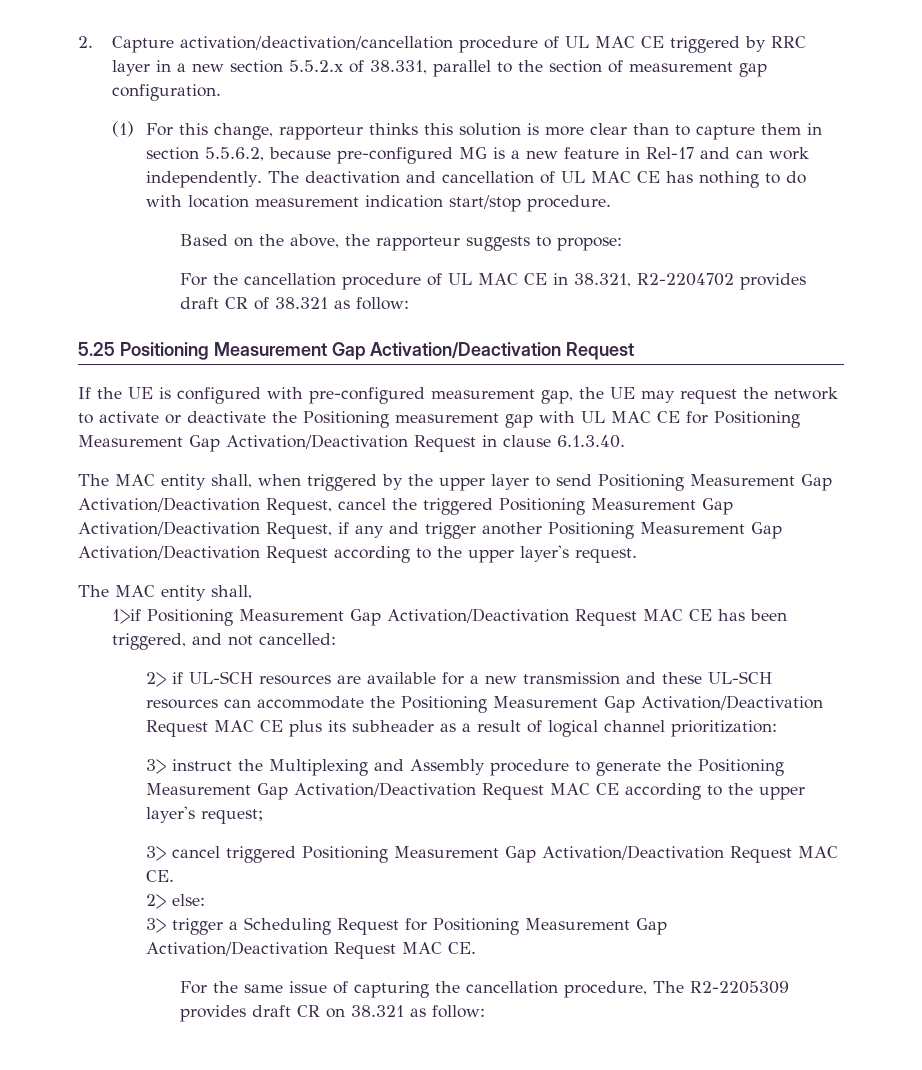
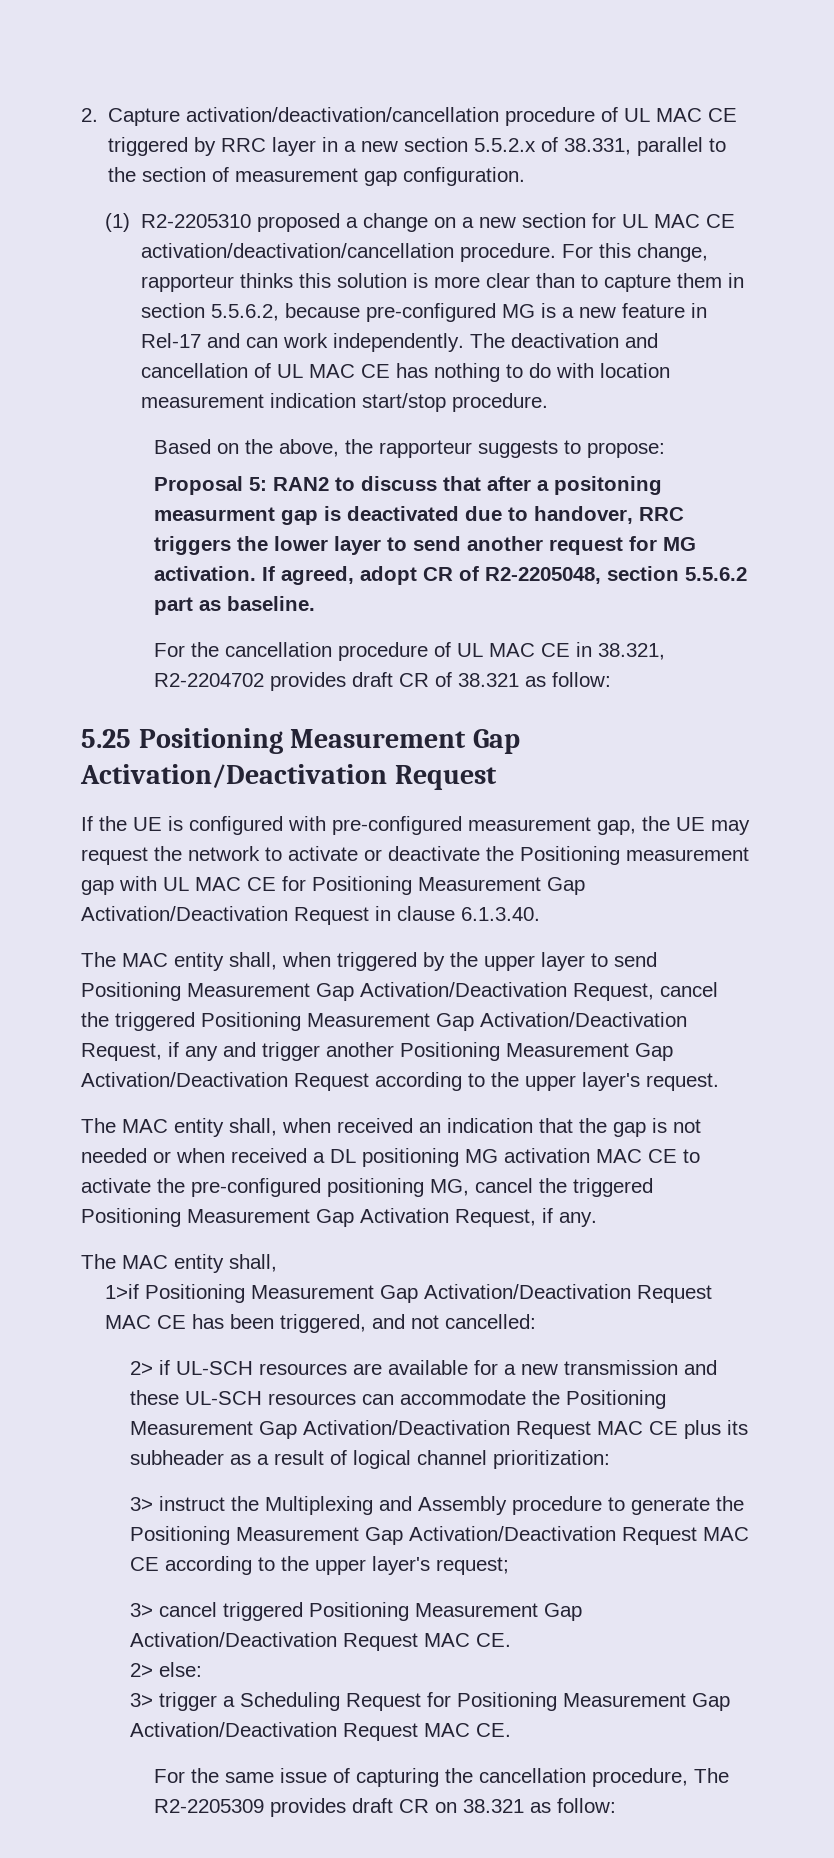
- (1) For this change, rapporteur thinks this solution is more clear than to capture them in section 5.5.6.2, because pre-configured MG is a new feature in Rel-17 and can work independently.
+ (1) R2-2205310 proposed a change on a new section for UL MAC CE activation/deactivation/cancellation procedure. For this change, rapporteur thinks this solution is more clear than to capture them in section 5.5.6.2, because pre-configured MG is a new feature in Rel-17 and can work independently.
+ Proposal 5: RAN2 to discuss that after a positoning measurment gap is deactivated due to handover, RRC triggers the lower layer to send another request for MG activation. If agreed, adopt CR of R2-2205048, section 5.5.6.2 part as baseline.
+ The MAC entity shall, when received an indication that the gap is not needed or when received a DL positioning MG activation MAC CE to activate the pre-configured positioning MG, cancel the triggered Positioning Measurement Gap Activation Request, if any.

